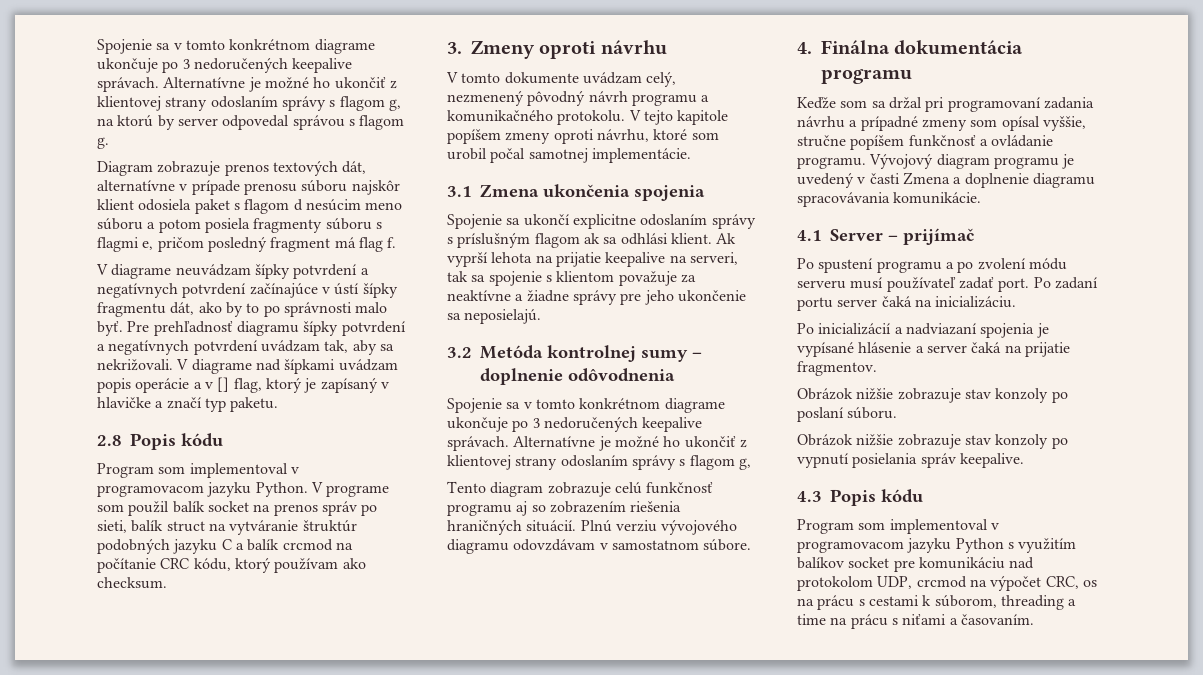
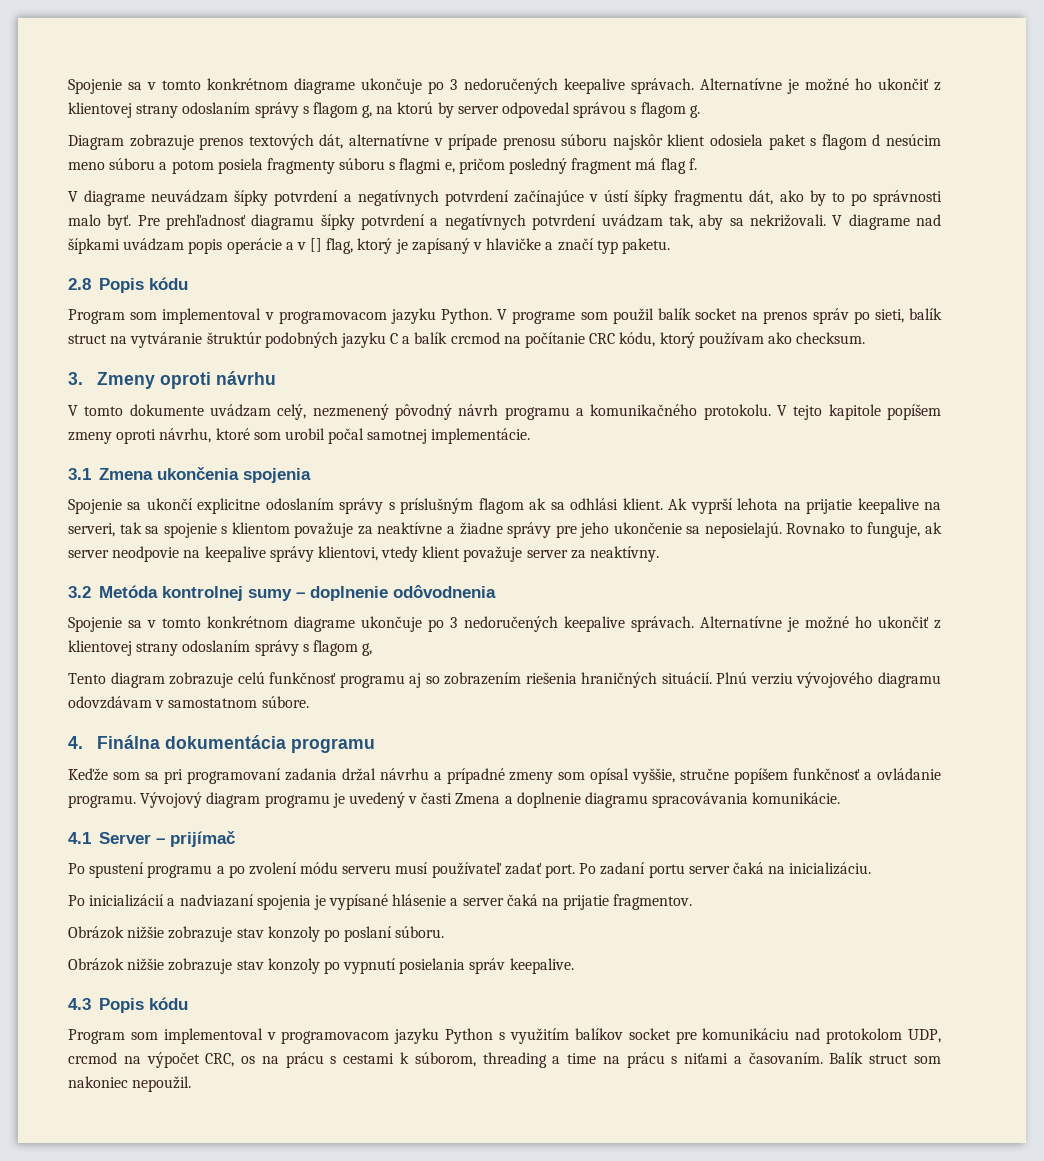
+ Rovnako to funguje, ak server neodpovie na keepalive správy klientovi, vtedy klient považuje server za neaktívny.
- Keďže som sa držal pri programovaní zadania návrhu a prípadné zmeny som opísal vyššie, stručne popíšem funkčnosť a ovládanie programu.
+ Keďže som sa pri programovaní zadania držal návrhu a prípadné zmeny som opísal vyššie, stručne popíšem funkčnosť a ovládanie programu.
+ Balík struct som nakoniec nepoužil.

